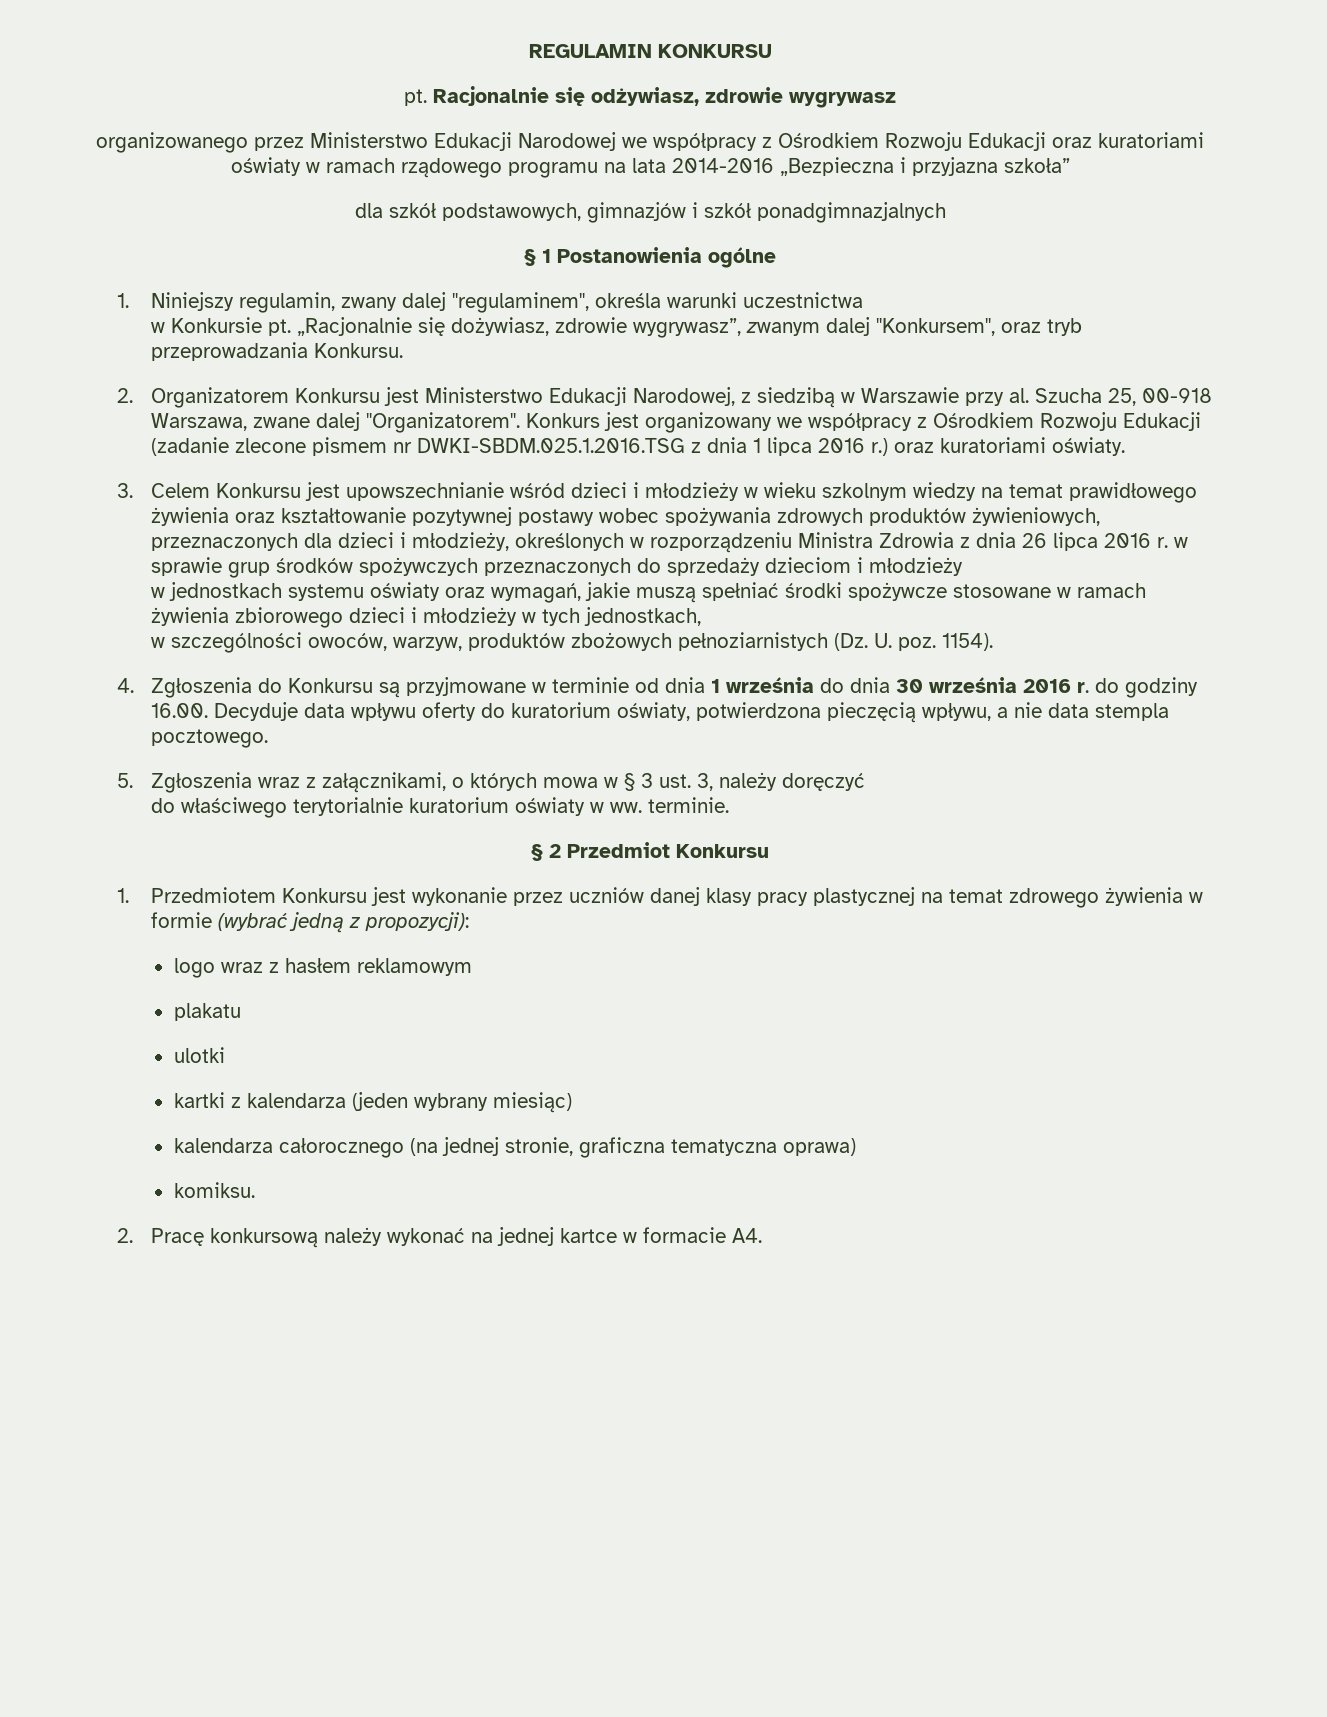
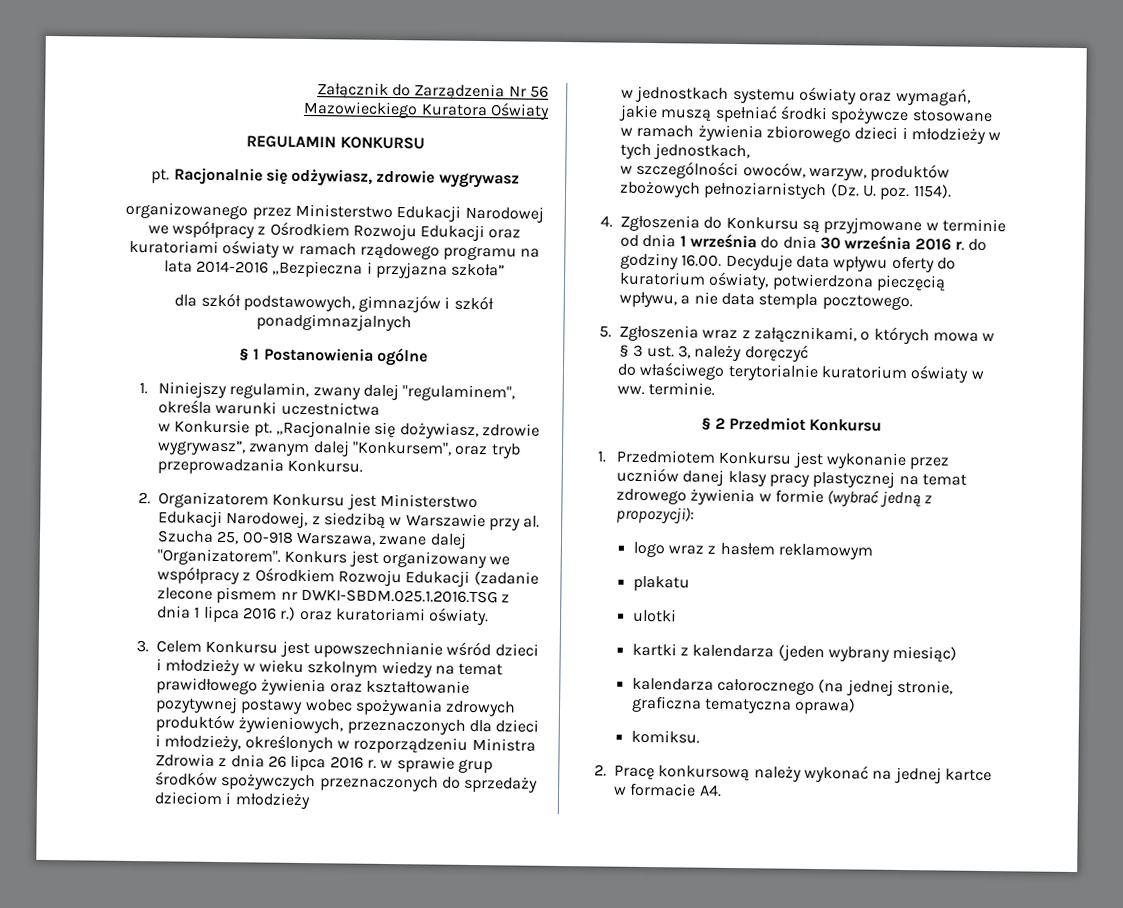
+ Załącznik do Zarządzenia Nr 56
+ Mazowieckiego Kuratora Oświaty

